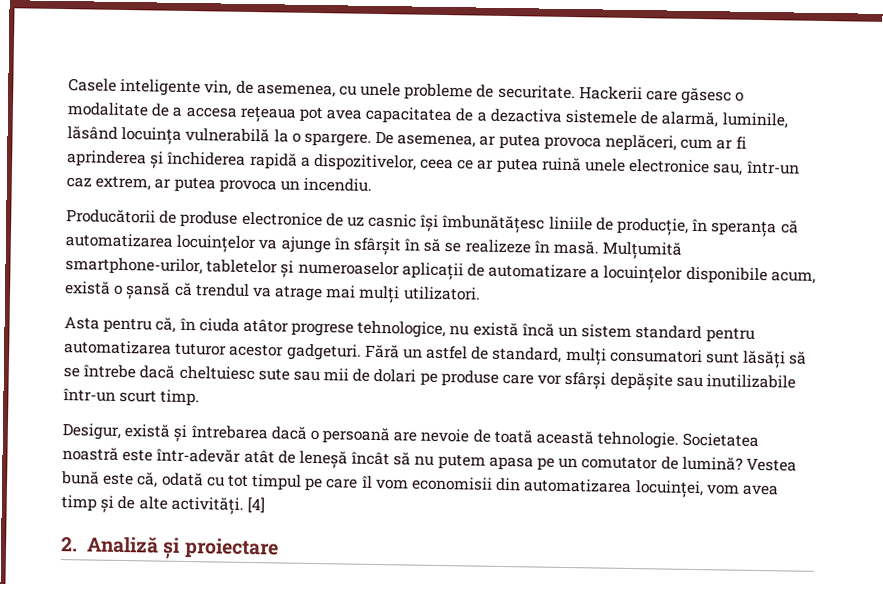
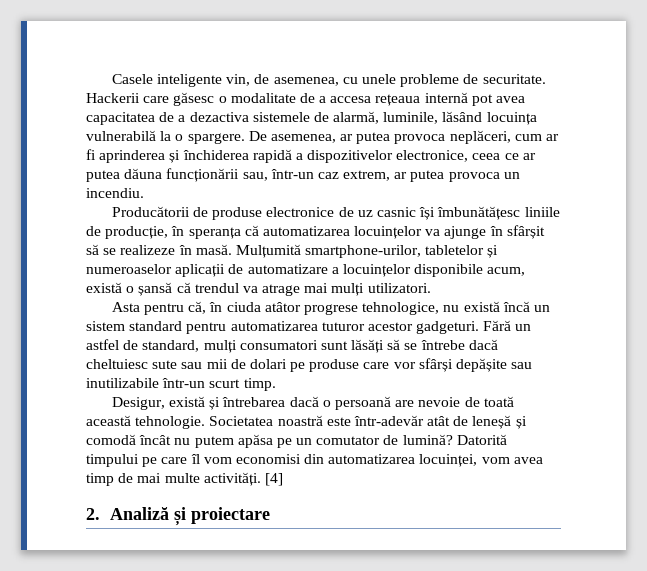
- Hackerii care găsesc o modalitate de a accesa rețeaua pot avea capacitatea de a dezactiva sistemele de alarmă, luminile, lăsând locuința vulnerabilă la o spargere.
+ Hackerii care găsesc o modalitate de a accesa rețeaua internă pot avea capacitatea de a dezactiva sistemele de alarmă, luminile, lăsând locuința vulnerabilă la o spargere.
- De asemenea, ar putea provoca neplăceri, cum ar fi aprinderea și închiderea rapidă a dispozitivelor, ceea ce ar putea ruină unele electronice sau, într-un caz extrem, ar putea provoca un incendiu.
+ De asemenea, ar putea provoca neplăceri, cum ar fi aprinderea și închiderea rapidă a dispozitivelor electronice, ceea ce ar putea dăuna funcționării sau, într-un caz extrem, ar putea provoca un incendiu.
- Producătorii de produse electronice de uz casnic își îmbunătățesc liniile de producție, în speranța că automatizarea locuințelor va ajunge în sfârșit în să se realizeze în masă.
+ Producătorii de produse electronice de uz casnic își îmbunătățesc liniile de producție, în speranța că automatizarea locuințelor va ajunge în sfârșit să se realizeze în masă.
- Societatea noastră este într-adevăr atât de leneșă încât să nu putem apasa pe un comutator de lumină?
+ Societatea noastră este într-adevăr atât de leneșă și comodă încât nu putem apăsa pe un comutator de lumină?
- Vestea bună este că, odată cu tot timpul pe care îl vom economisii din automatizarea locuinței, vom avea timp și de alte activități.
+ Datorită timpului pe care îl vom economisi din automatizarea locuinței, vom avea timp de mai multe activități.

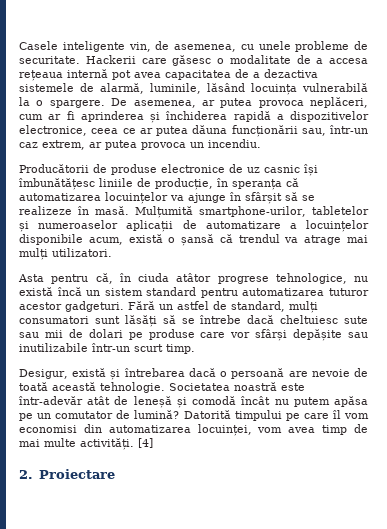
- 2. Analiză și proiectare
+ 2. Proiectare

